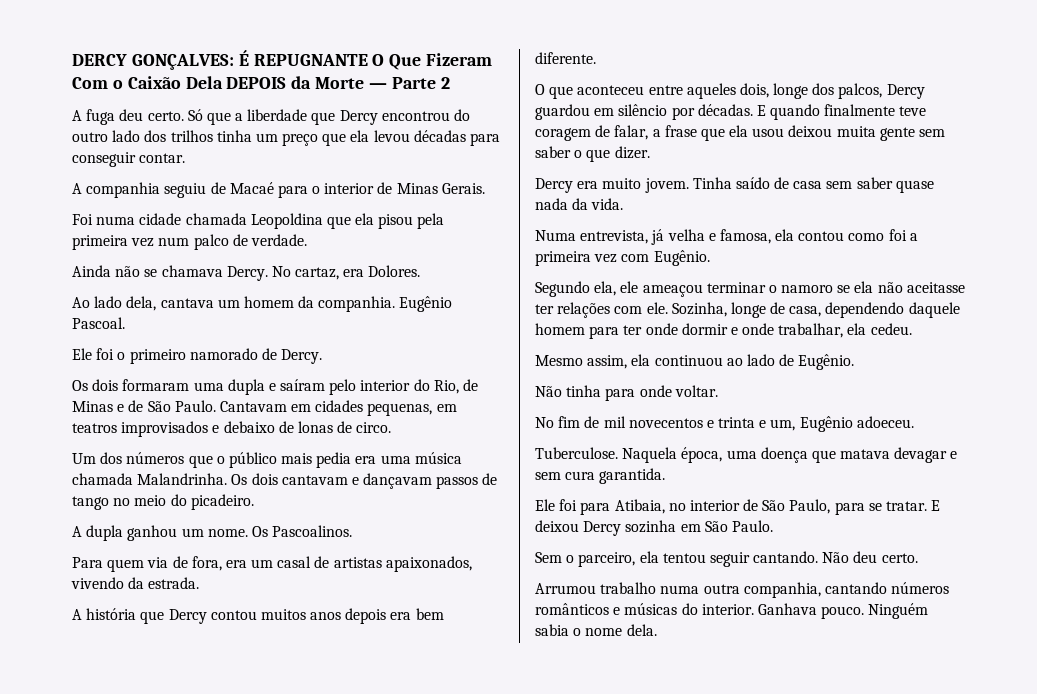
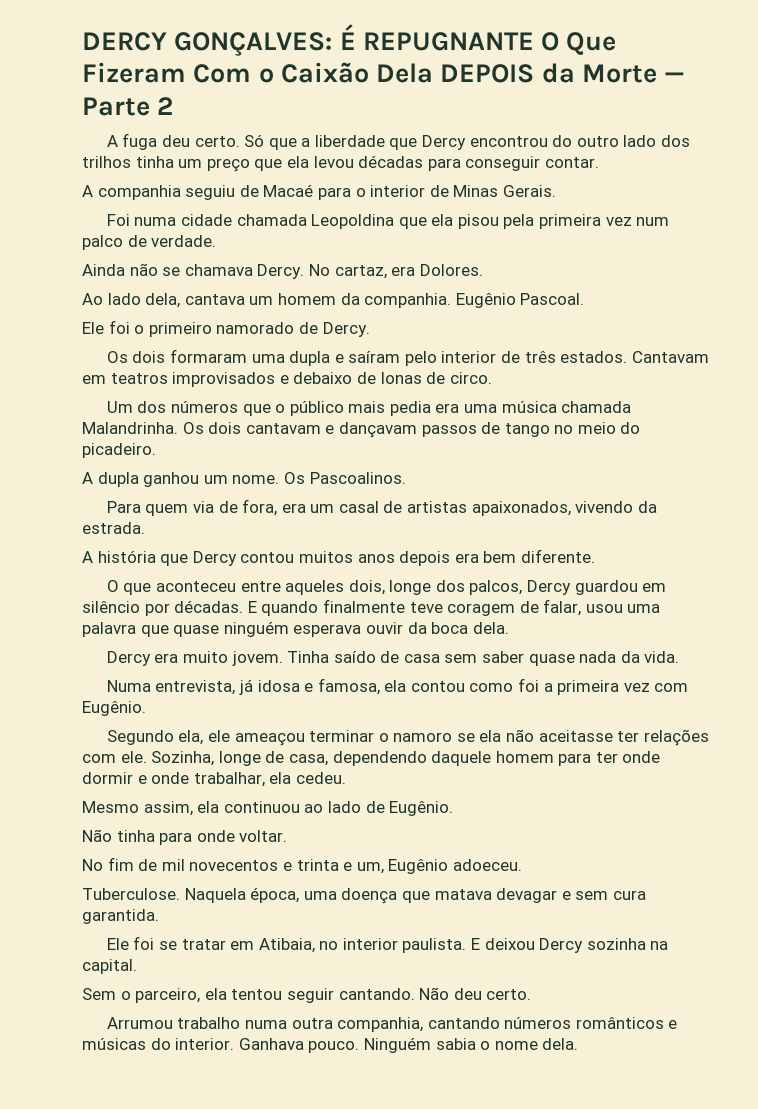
- Os dois formaram uma dupla e saíram pelo interior do Rio, de Minas e de São Paulo. Cantavam em cidades pequenas, em teatros improvisados e debaixo de lonas de circo.
+ Os dois formaram uma dupla e saíram pelo interior de três estados. Cantavam em teatros improvisados e debaixo de lonas de circo.
- E quando finalmente teve coragem de falar, a frase que ela usou deixou muita gente sem saber o que dizer.
+ E quando finalmente teve coragem de falar, usou uma palavra que quase ninguém esperava ouvir da boca dela.
- Numa entrevista, já velha e famosa, ela contou como foi a primeira vez com Eugênio.
+ Numa entrevista, já idosa e famosa, ela contou como foi a primeira vez com Eugênio.
- Ele foi para Atibaia, no interior de São Paulo, para se tratar.
+ Ele foi se tratar em Atibaia, no interior paulista.
- E deixou Dercy sozinha em São Paulo.
+ E deixou Dercy sozinha na capital.

